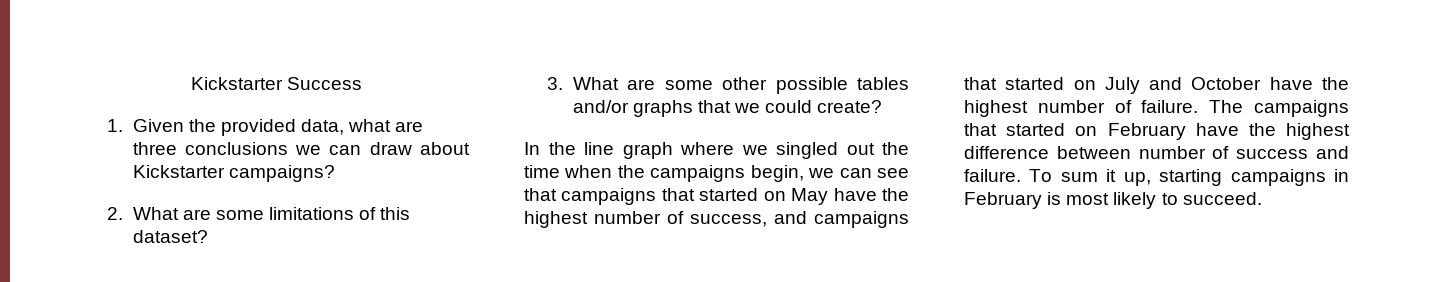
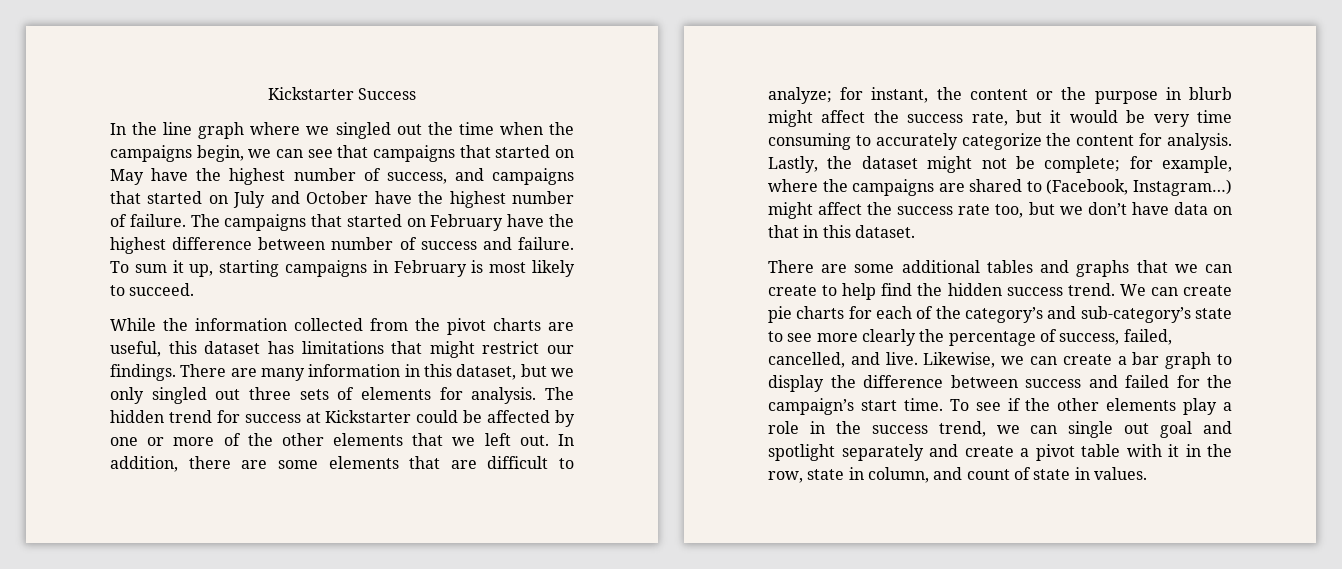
- 1. Given the provided data, what are three conclusions we can draw about Kickstarter campaigns?
- 2. What are some limitations of this dataset?
- 3. What are some other possible tables and/or graphs that we could create?
+ While the information collected from the pivot charts are useful, this dataset has limitations that might restrict our findings. There are many information in this dataset, but we only singled out three sets of elements for analysis. The hidden trend for success at Kickstarter could be affected by one or more of the other elements that we left out. In addition, there are some elements that are difficult to analyze; for instant, the content or the purpose in blurb might affect the success rate, but it would be very time consuming to accurately categorize the content for analysis. Lastly, the dataset might not be complete; for example, where the campaigns are shared to (Facebook, Instagram…) might affect the success rate too, but we don’t have data on that in this dataset.
+ There are some additional tables and graphs that we can create to help find the hidden success trend. We can create pie charts for each of the category’s and sub-category’s state to see more clearly the percentage of success, failed, cancelled, and live. Likewise, we can create a bar graph to display the difference between success and failed for the campaign’s start time. To see if the other elements play a role in the success trend, we can single out goal and spotlight separately and create a pivot table with it in the row, state in column, and count of state in values.

